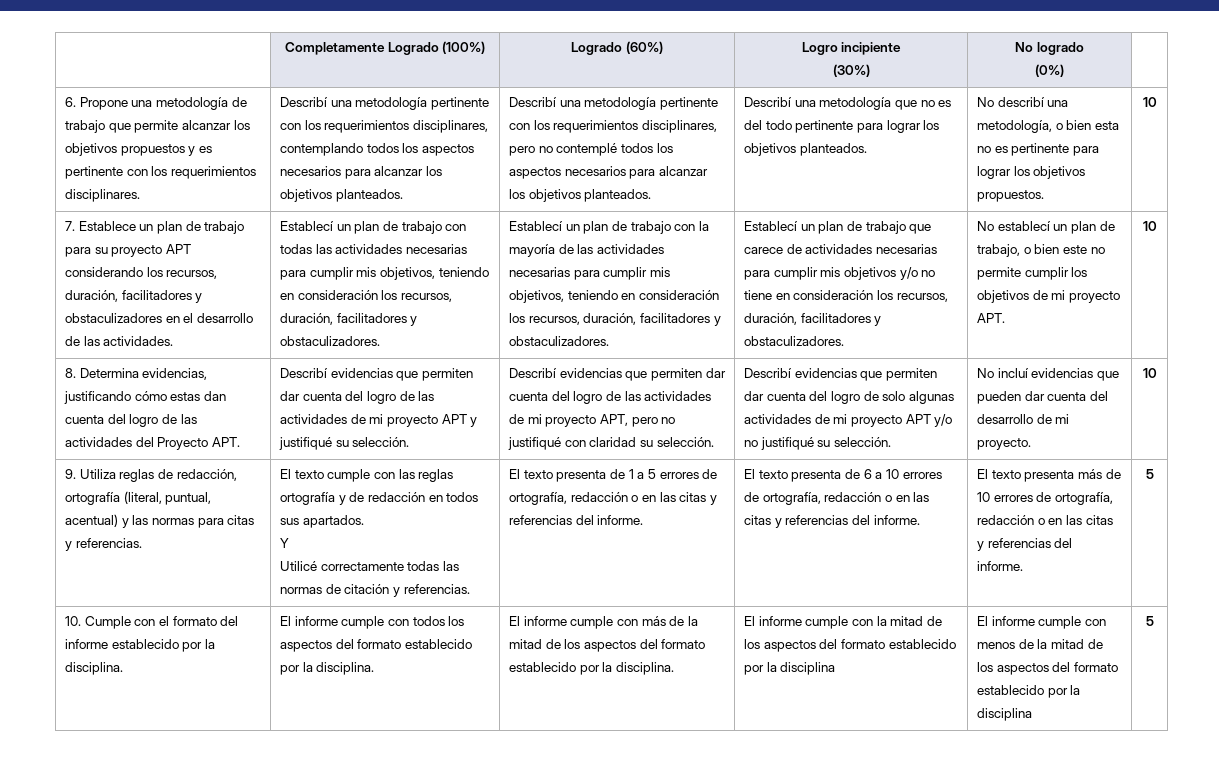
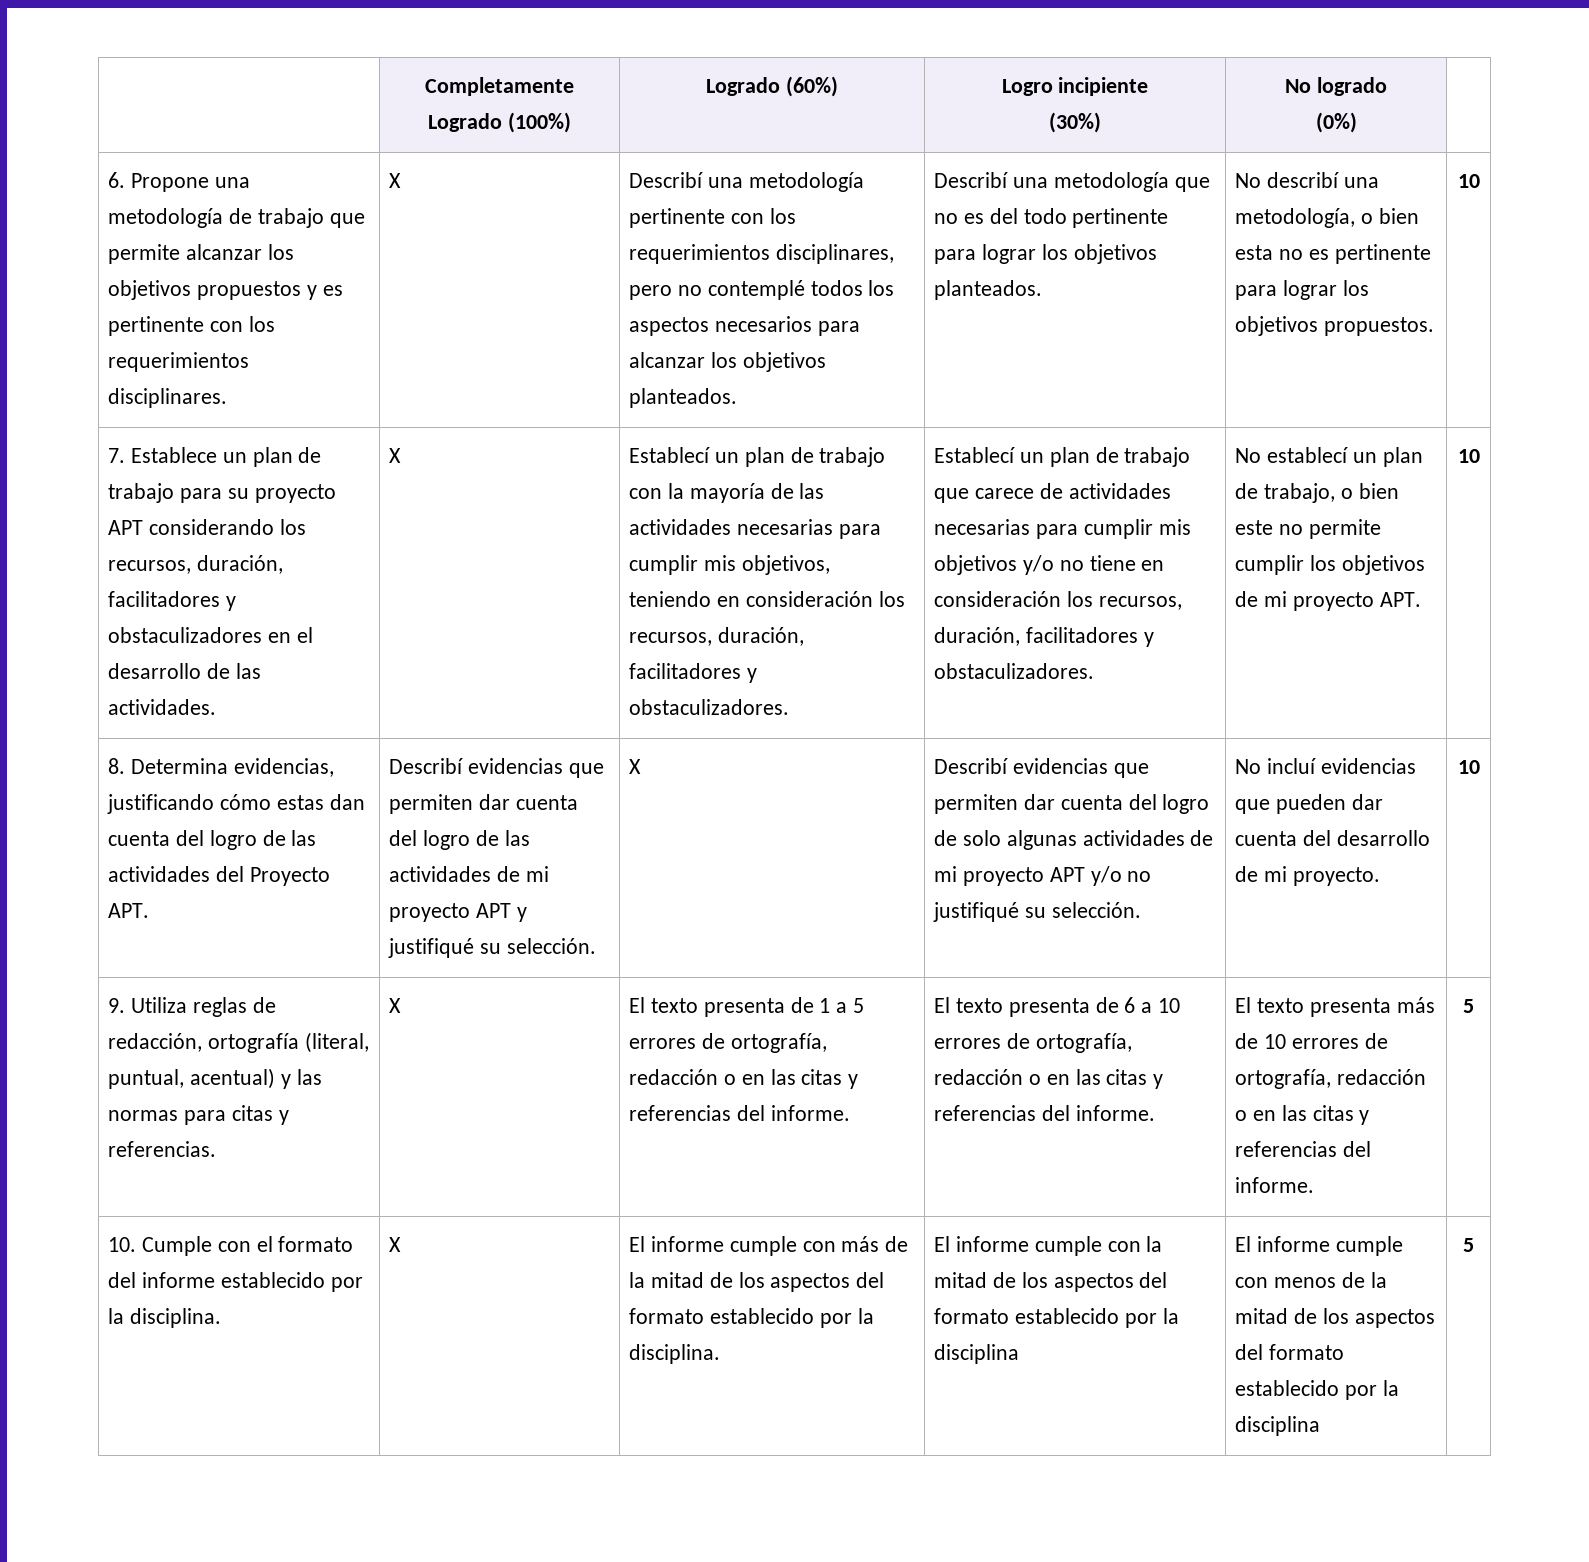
- 6. Propone una metodología de trabajo que permite alcanzar los objetivos propuestos y es pertinente con los requerimientos disciplinares. | Describí una metodología pertinente con los requerimientos disciplinares, contemplando todos los aspectos necesarios para alcanzar los objetivos planteados.
+ 6. Propone una metodología de trabajo que permite alcanzar los objetivos propuestos y es pertinente con los requerimientos disciplinares. | X
- 7. Establece un plan de trabajo para su proyecto APT considerando los recursos, duración, facilitadores y obstaculizadores en el desarrollo de las actividades. | Establecí un plan de trabajo con todas las actividades necesarias para cumplir mis objetivos, teniendo en consideración los recursos, duración, facilitadores y obstaculizadores.
+ 7. Establece un plan de trabajo para su proyecto APT considerando los recursos, duración, facilitadores y obstaculizadores en el desarrollo de las actividades. | X
- Describí evidencias que permiten dar cuenta del logro de las actividades de mi proyecto APT y justifiqué su selección. | Describí evidencias que permiten dar cuenta del logro de las actividades de mi proyecto APT, pero no justifiqué con claridad su selección.
+ Describí evidencias que permiten dar cuenta del logro de las actividades de mi proyecto APT y justifiqué su selección. | X
- 9. Utiliza reglas de redacción, ortografía (literal, puntual, acentual) y las normas para citas y referencias. | El texto cumple con las reglas ortografía y de redacción en todos sus apartados.
- Y
- Utilicé correctamente todas las normas de citación y referencias.
+ 9. Utiliza reglas de redacción, ortografía (literal, puntual, acentual) y las normas para citas y referencias. | X
- 10. Cumple con el formato del informe establecido por la disciplina. | El informe cumple con todos los aspectos del formato establecido por la disciplina.
+ 10. Cumple con el formato del informe establecido por la disciplina. | X

